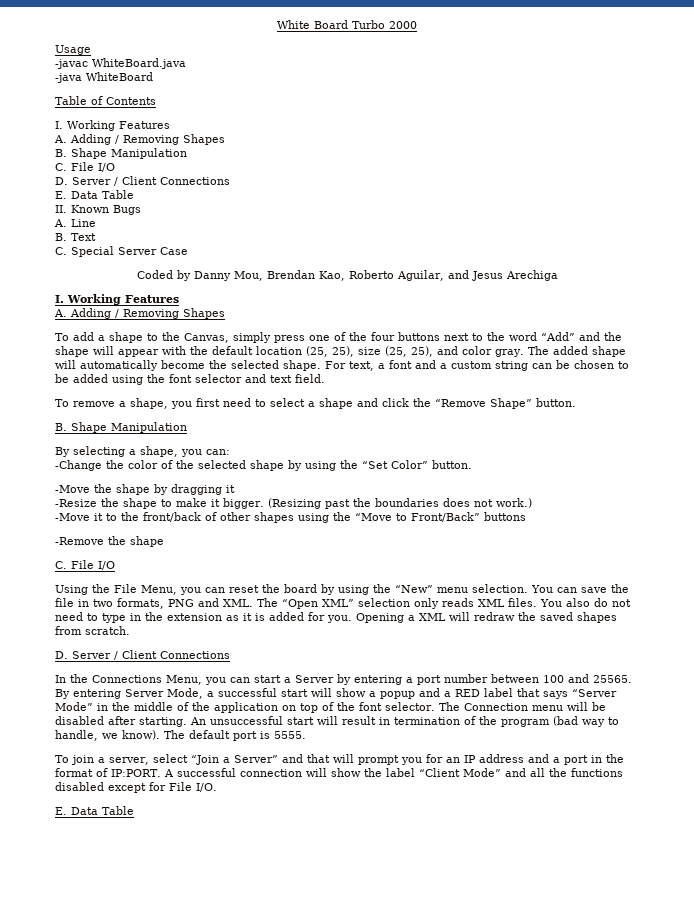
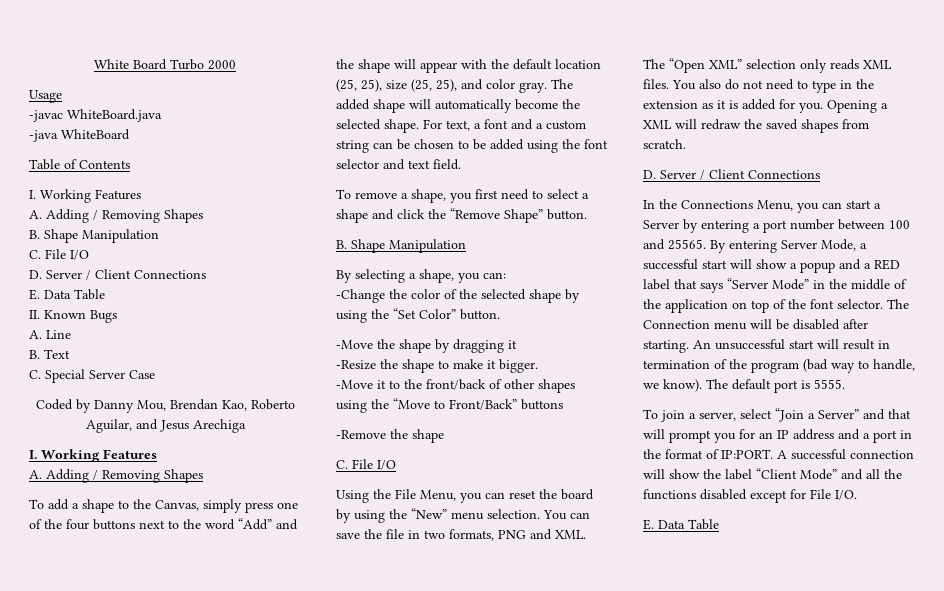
- (Resizing past the boundaries does not work.)

